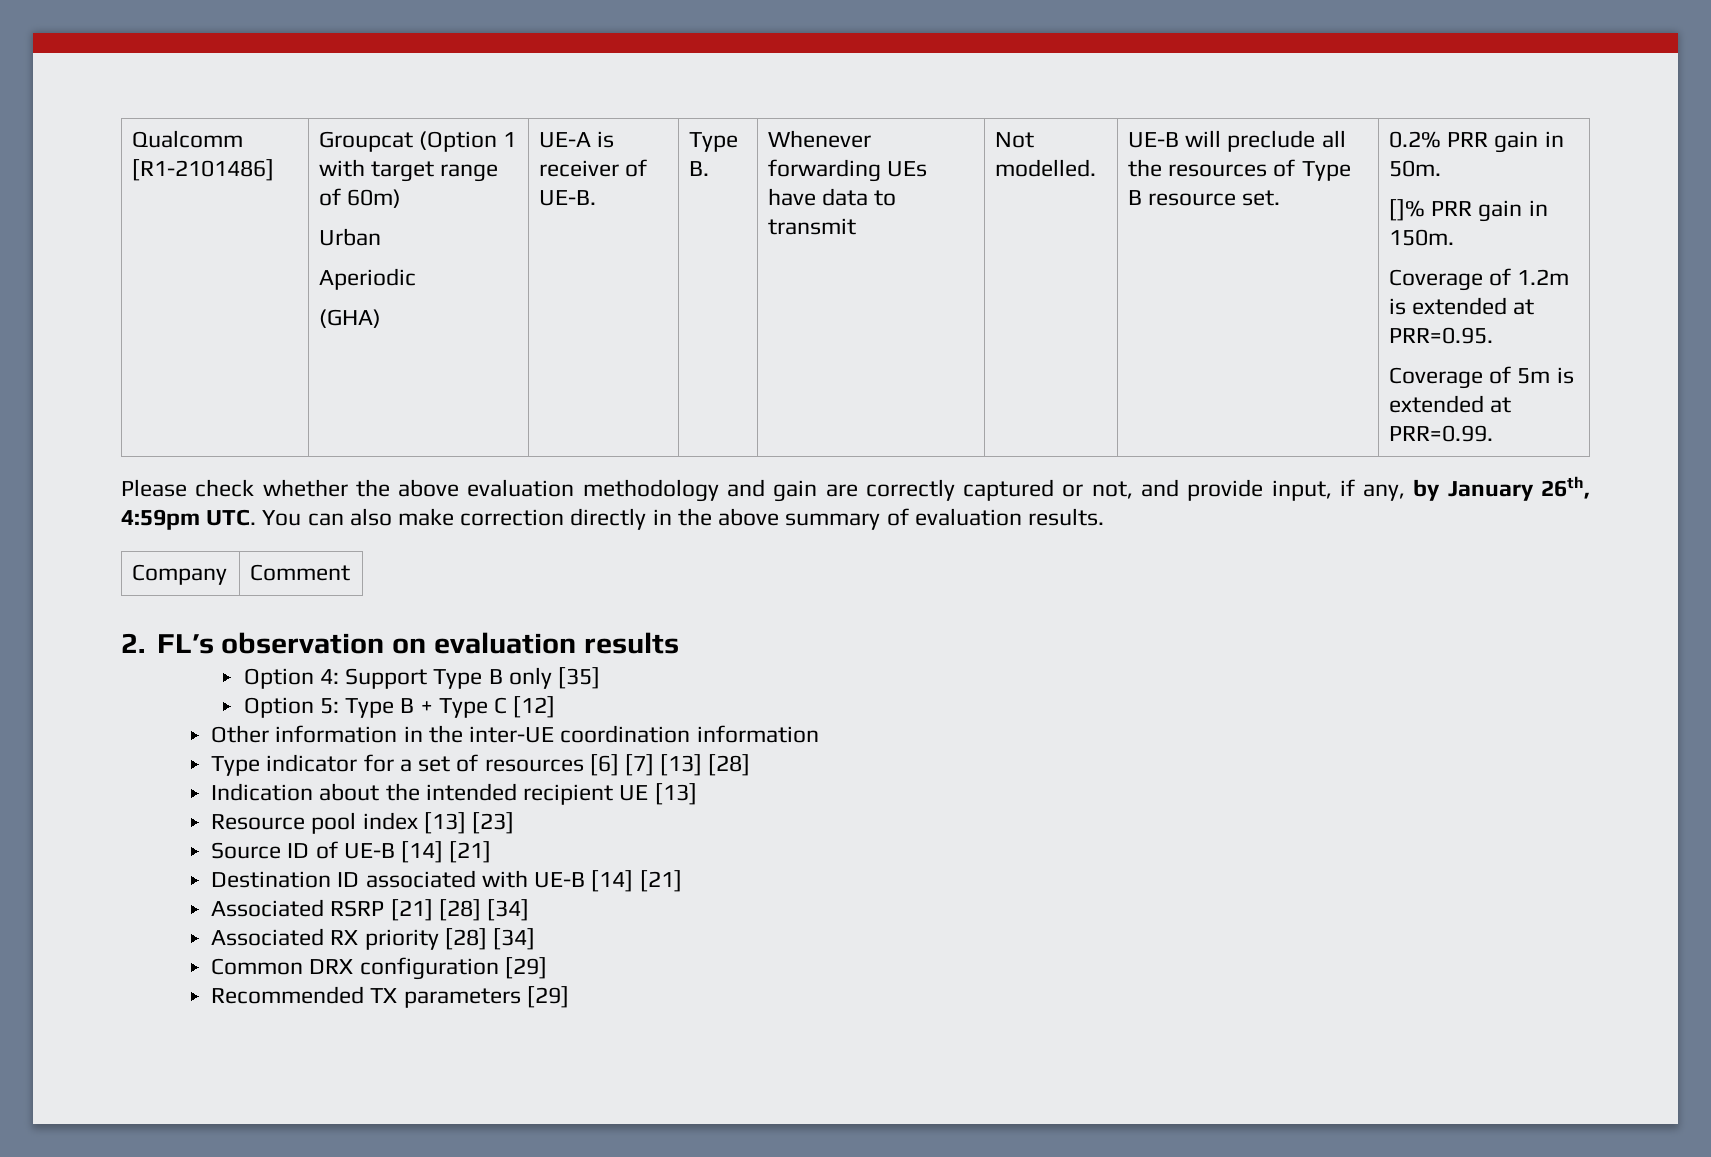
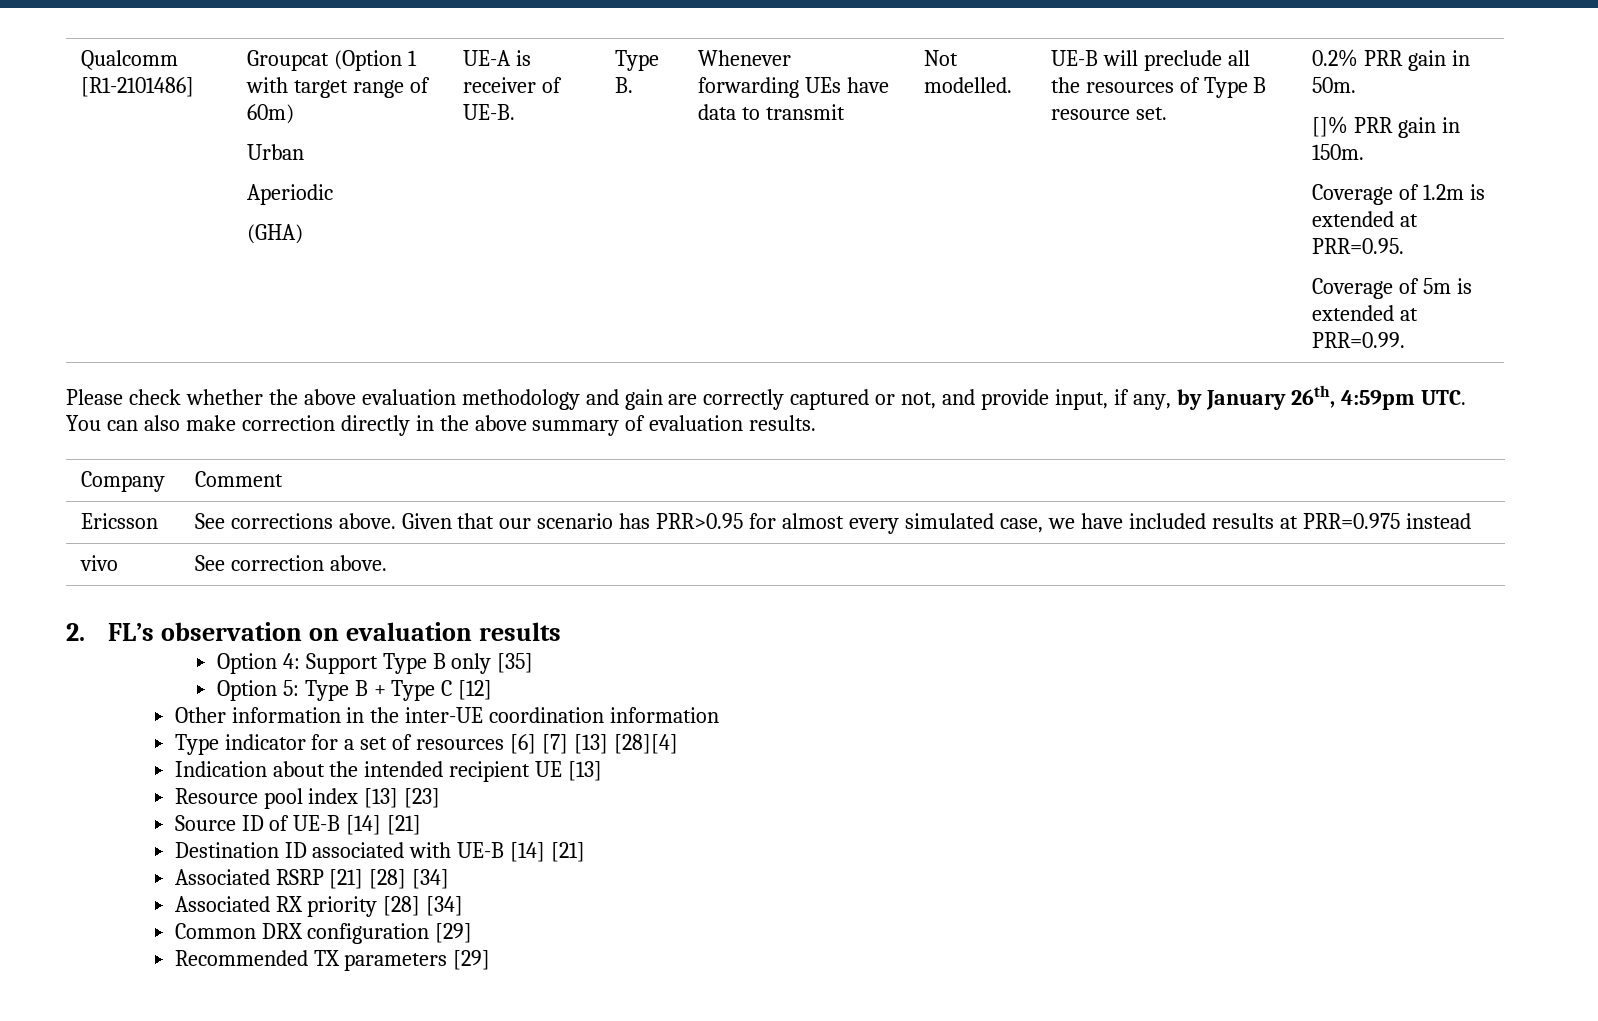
+ Ericsson | See corrections above. Given that our scenario has PRR>0.95 for almost every simulated case, we have included results at PRR=0.975 instead
+ vivo | See correction above.
- Type indicator for a set of resources [6] [7] [13] [28]
+ Type indicator for a set of resources [6] [7] [13] [28][4]

